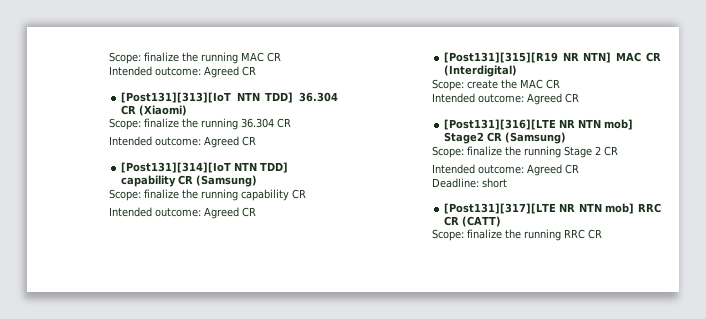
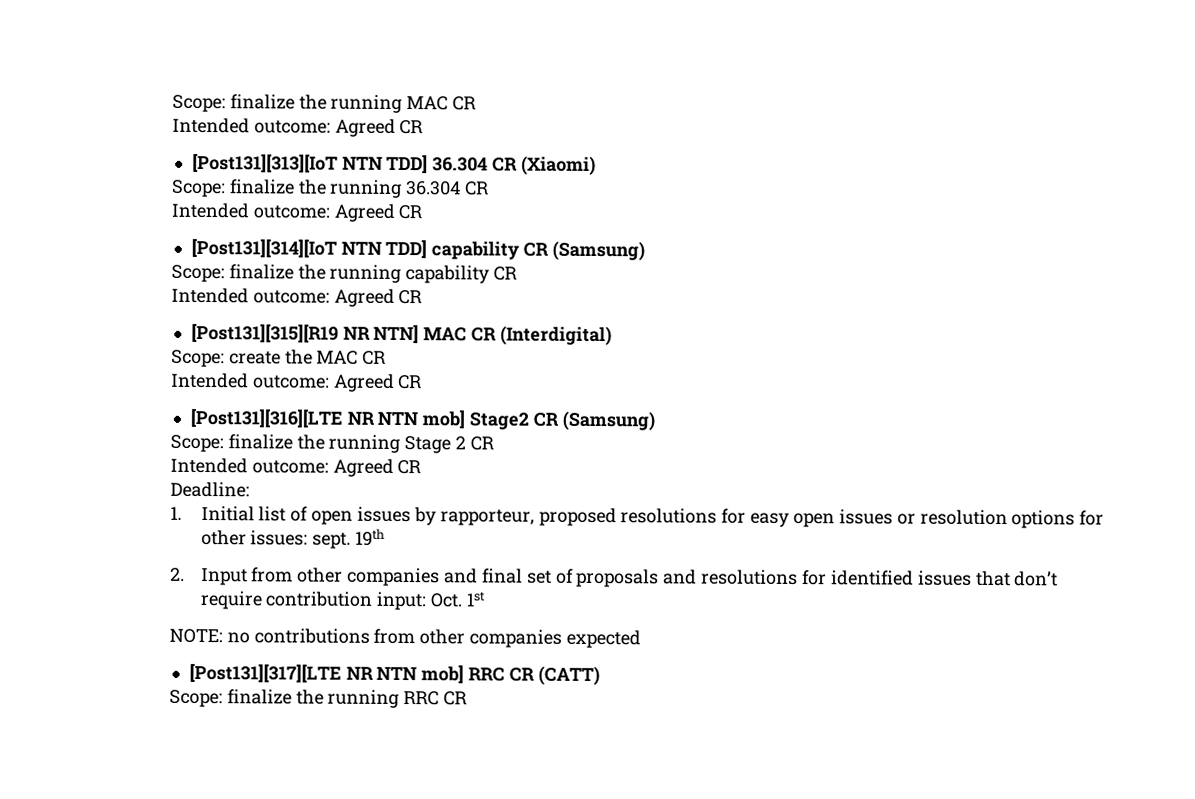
- Deadline: short
+ Deadline:
+ 1. Initial list of open issues by rapporteur, proposed resolutions for easy open issues or resolution options for other issues: sept. 19th
+ 2. Input from other companies and final set of proposals and resolutions for identified issues that don’t require contribution input: Oct. 1st
+ NOTE: no contributions from other companies expected

